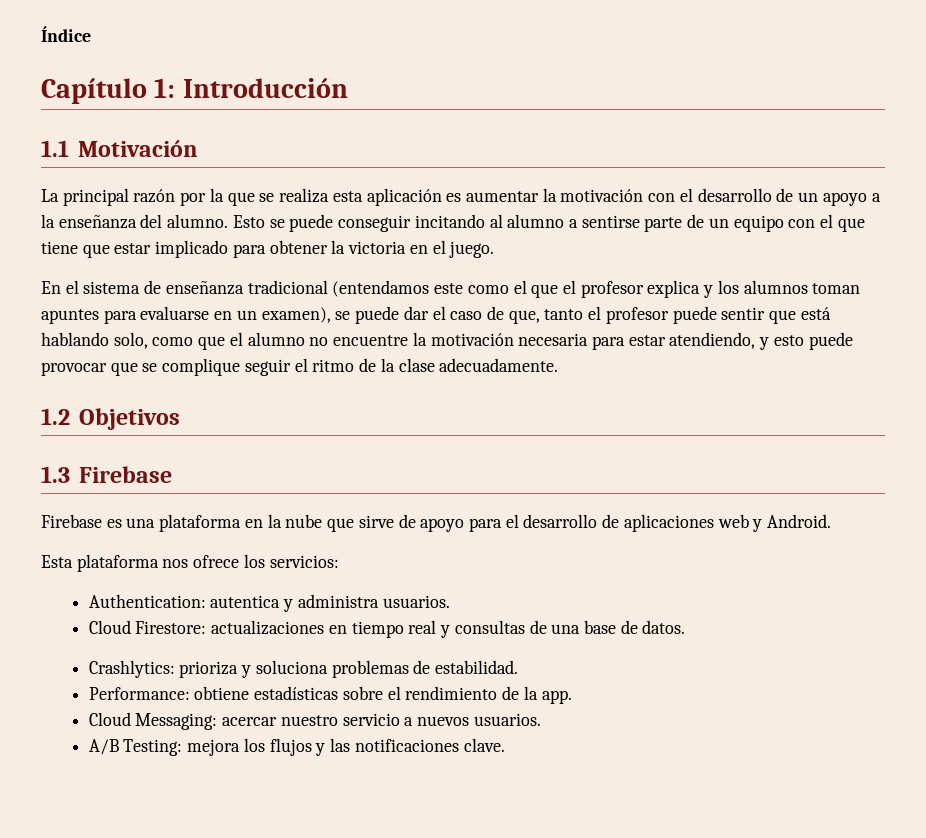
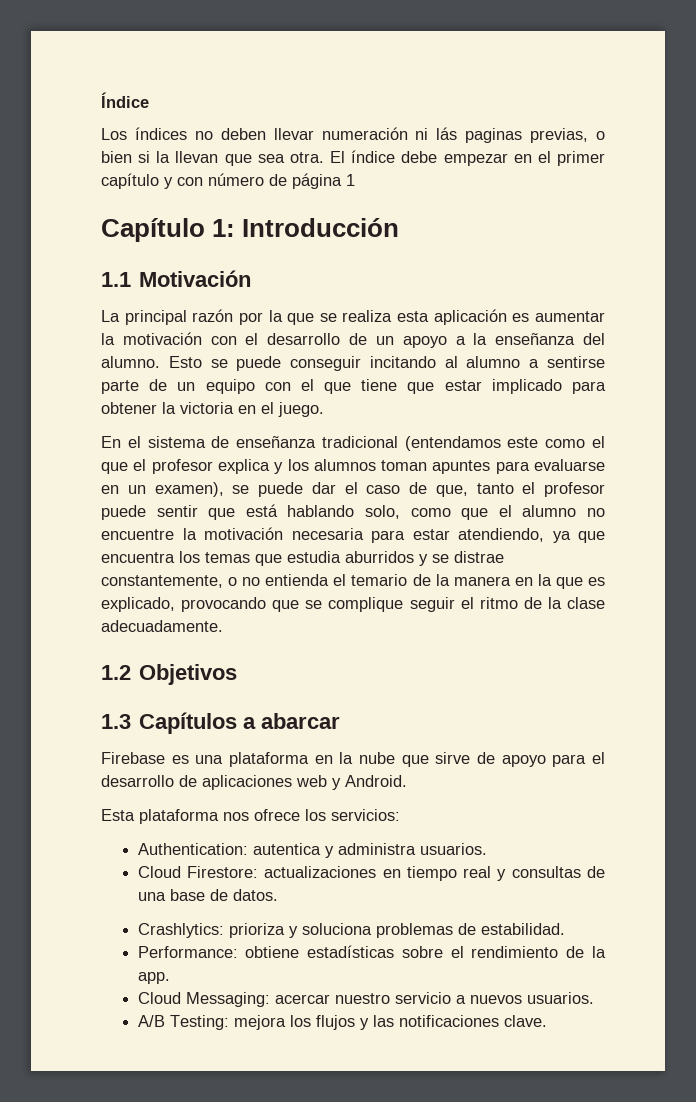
+ Los índices no deben llevar numeración ni lás paginas previas, o bien si la llevan que sea otra. El índice debe empezar en el primer capítulo y con número de página 1
- En el sistema de enseñanza tradicional (entendamos este como el que el profesor explica y los alumnos toman apuntes para evaluarse en un examen), se puede dar el caso de que, tanto el profesor puede sentir que está hablando solo, como que el alumno no encuentre la motivación necesaria para estar atendiendo, y esto puede provocar que se complique seguir el ritmo de la clase adecuadamente.
+ En el sistema de enseñanza tradicional (entendamos este como el que el profesor explica y los alumnos toman apuntes para evaluarse en un examen), se puede dar el caso de que, tanto el profesor puede sentir que está hablando solo, como que el alumno no encuentre la motivación necesaria para estar atendiendo, ya que encuentra los temas que estudia aburridos y se distrae constantemente, o no entienda el temario de la manera en la que es explicado, provocando que se complique seguir el ritmo de la clase adecuadamente.
- 1.3 Firebase
+ 1.3 Capítulos a abarcar

